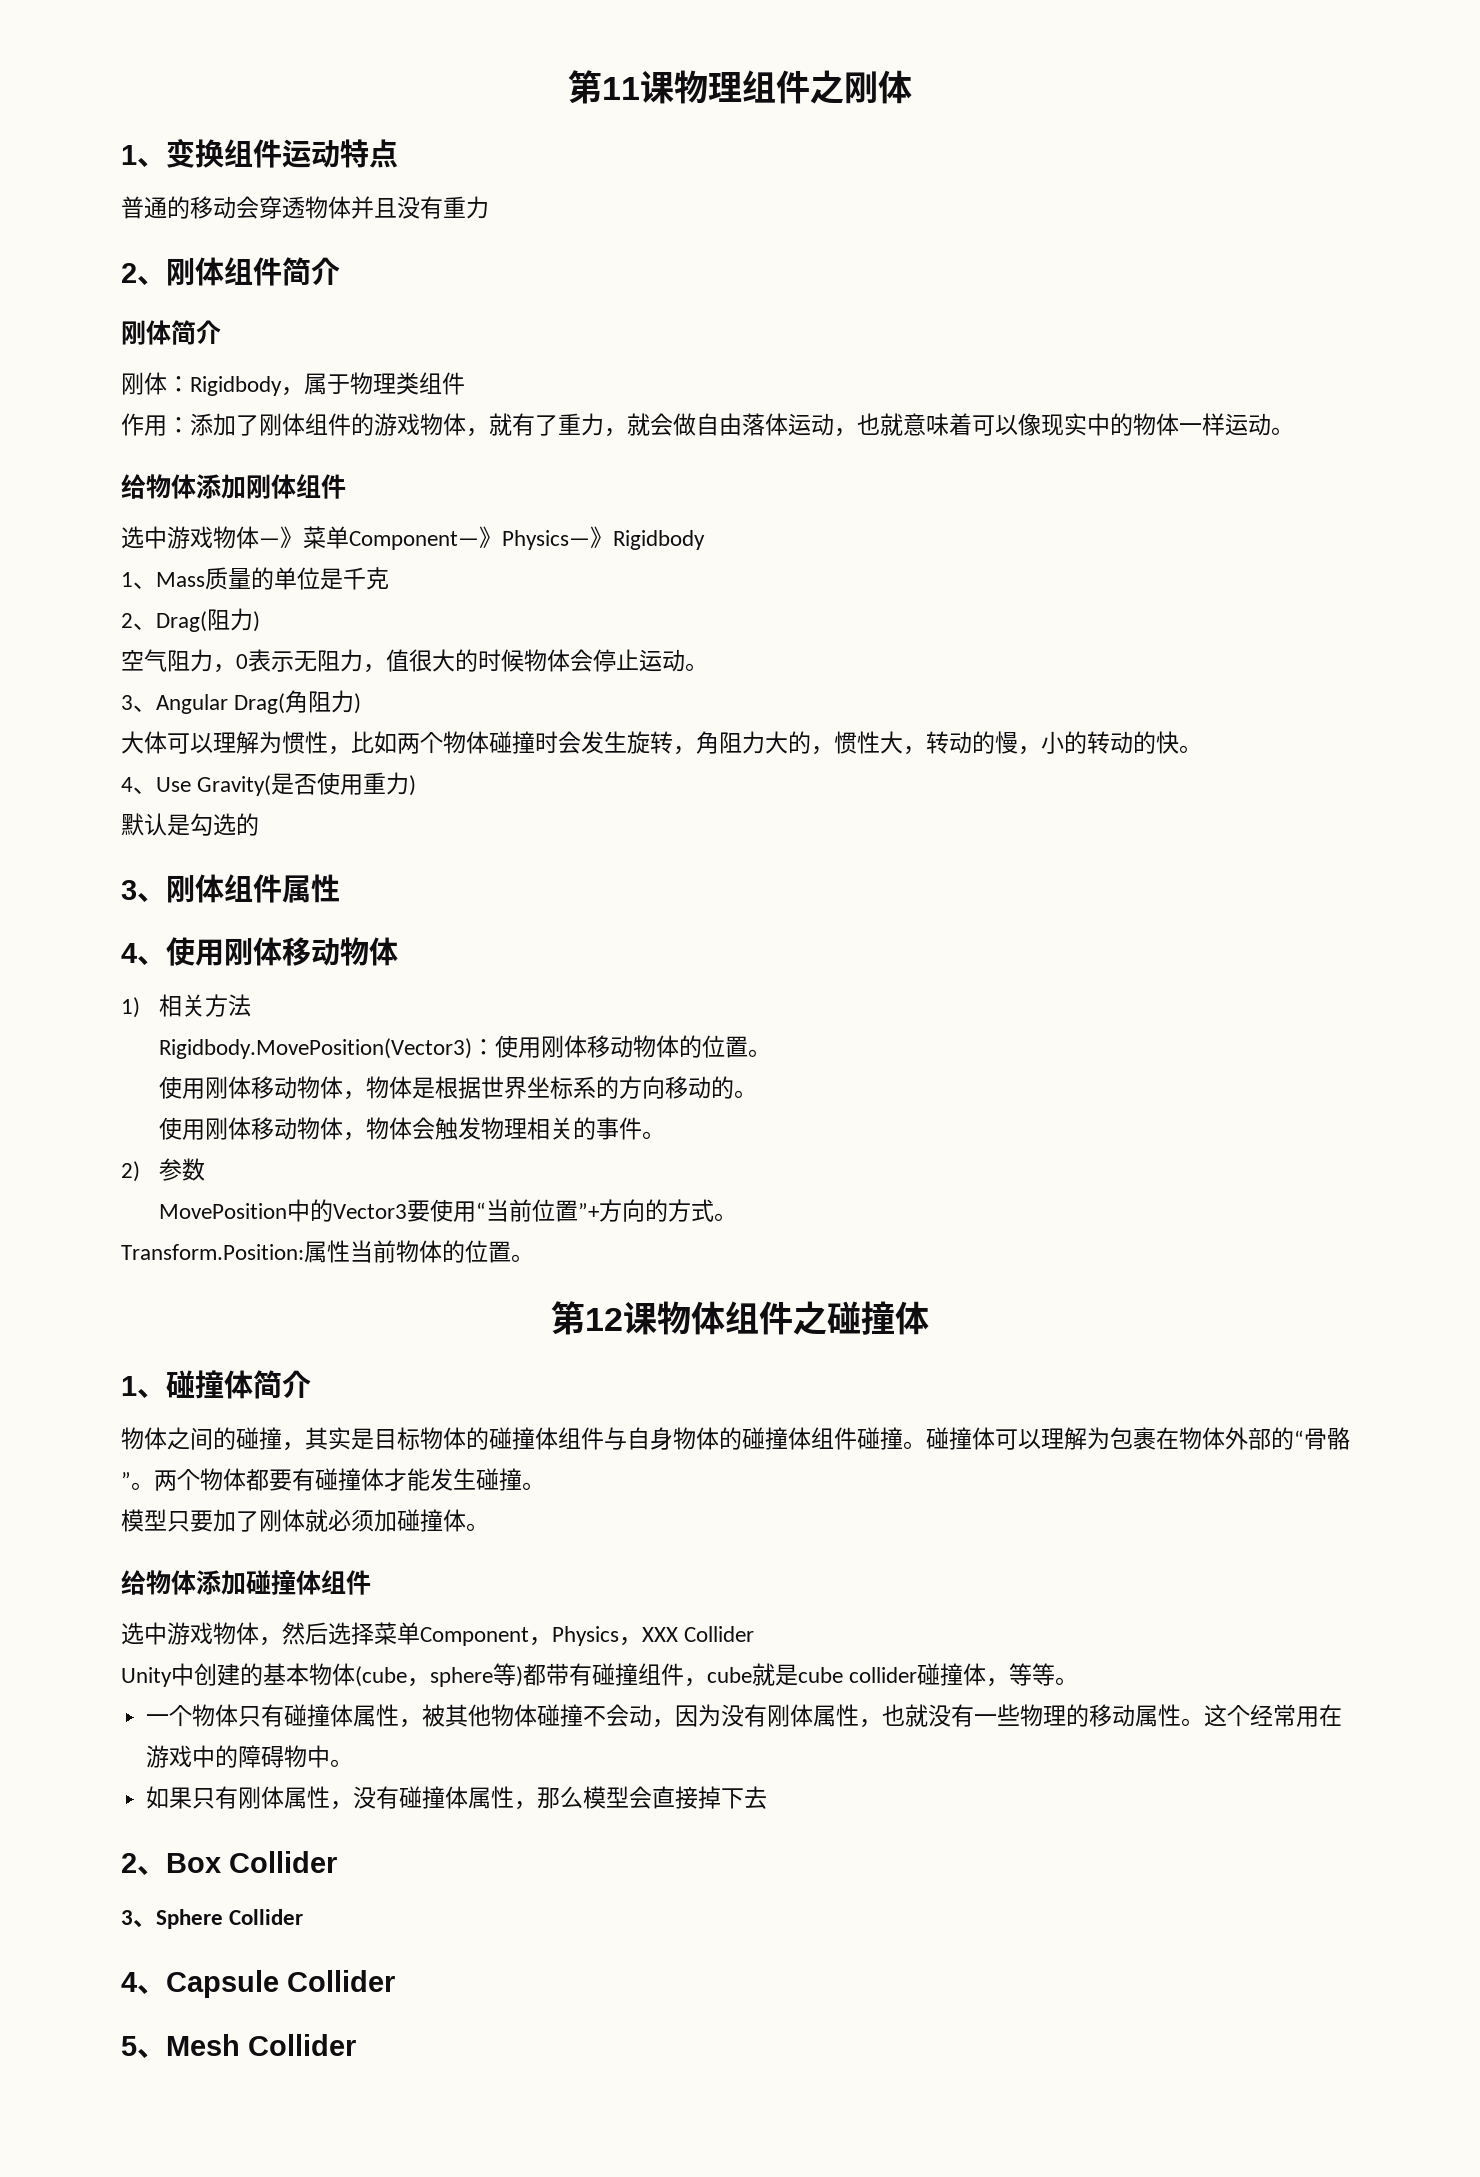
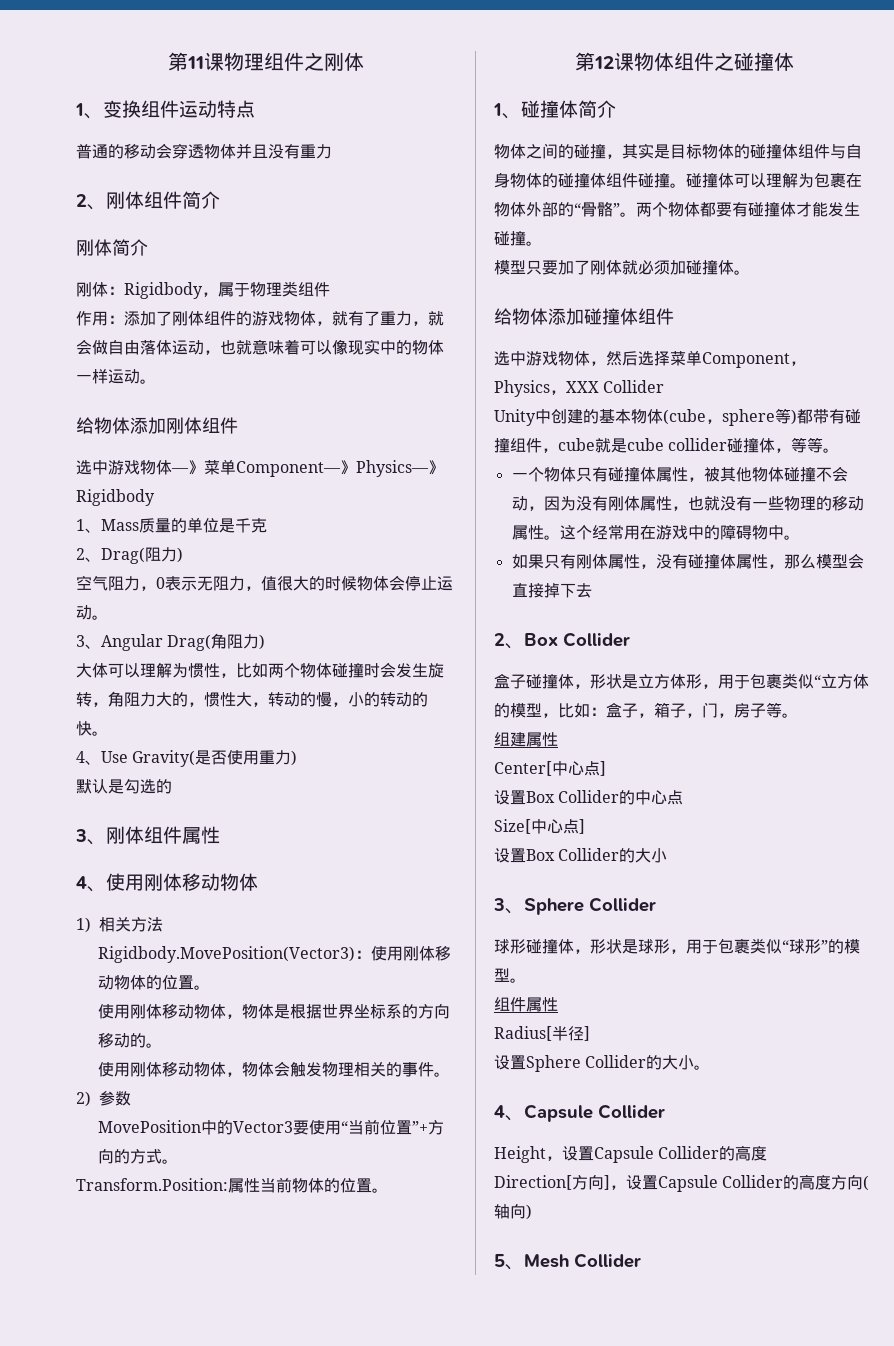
+ 盒子碰撞体，形状是立方体形，用于包裹类似“立方体的模型，比如：盒子，箱子，门，房子等。
+ 组建属性
+ Center[中心点]
+ 设置Box Collider的中心点
+ Size[中心点]
+ 设置Box Collider的大小
  3、Sphere Collider
+ 球形碰撞体，形状是球形，用于包裹类似“球形”的模型。
+ 组件属性
+ Radius[半径]
+ 设置Sphere Collider的大小。
  4、Capsule Collider
+ Height，设置Capsule Collider的高度
+ Direction[方向]，设置Capsule Collider的高度方向(轴向)

